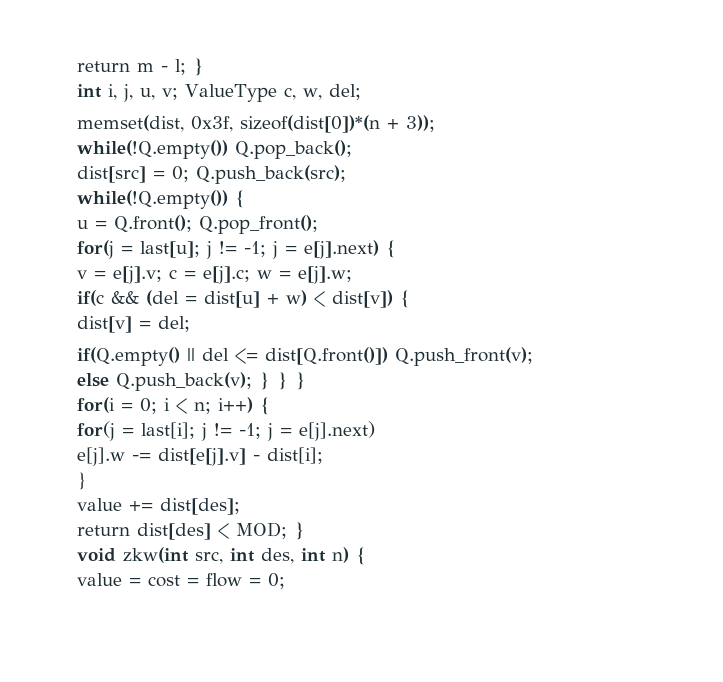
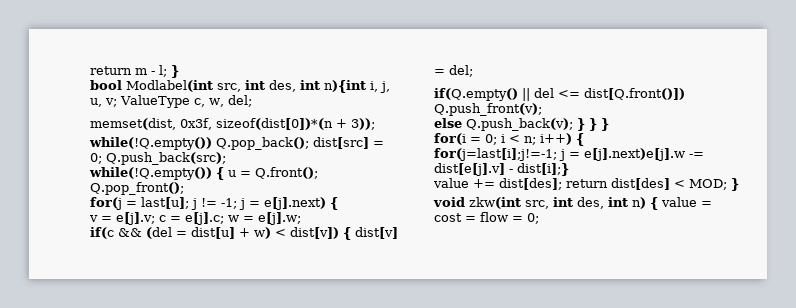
- int i, j, u, v; ValueType c, w, del;
+ bool Modlabel(int src, int des, int n){int i, j, u, v; ValueType c, w, del;
- while(!Q.empty()) Q.pop_back();
- dist[src] = 0; Q.push_back(src);
+ while(!Q.empty()) Q.pop_back(); dist[src] = 0; Q.push_back(src);
- while(!Q.empty()) {
- u = Q.front(); Q.pop_front();
+ while(!Q.empty()) { u = Q.front(); Q.pop_front();
- if(c && (del = dist[u] + w) < dist[v]) {
- dist[v] = del;
+ if(c && (del = dist[u] + w) < dist[v]) { dist[v] = del;
- for(j = last[i]; j != -1; j = e[j].next)
- e[j].w -= dist[e[j].v] - dist[i];
- }
+ for(j=last[i];j!=-1; j = e[j].next)e[j].w -= dist[e[j].v] - dist[i];}
- value += dist[des];
- return dist[des] < MOD; }
+ value += dist[des]; return dist[des] < MOD; }
- void zkw(int src, int des, int n) {
- value = cost = flow = 0;
+ void zkw(int src, int des, int n) { value = cost = flow = 0;

